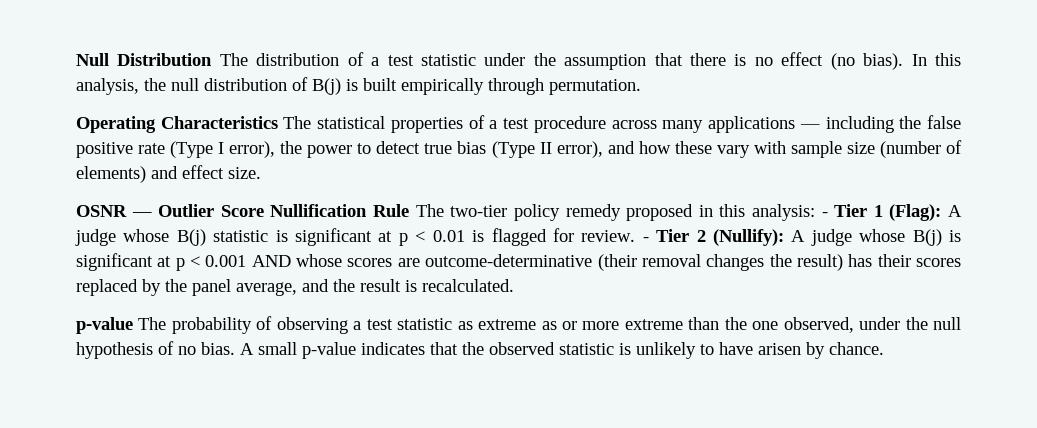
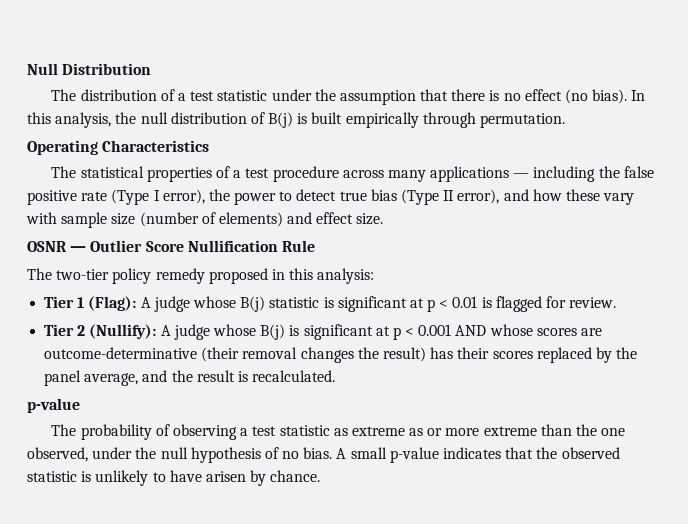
- Null Distribution The distribution of a test statistic under the assumption that there is no effect (no bias).
+ Null Distribution
+ The distribution of a test statistic under the assumption that there is no effect (no bias).
- Operating Characteristics The statistical properties of a test procedure across many applications — including the false positive rate (Type I error), the power to detect true bias (Type II error), and how these vary with sample size (number of elements) and effect size.
+ Operating Characteristics
+ The statistical properties of a test procedure across many applications — including the false positive rate (Type I error), the power to detect true bias (Type II error), and how these vary with sample size (number of elements) and effect size.
- OSNR — Outlier Score Nullification Rule The two-tier policy remedy proposed in this analysis: - Tier 1 (Flag):
+ OSNR — Outlier Score Nullification Rule
+ The two-tier policy remedy proposed in this analysis:
+ Tier 1 (Flag):
- A judge whose B(j) statistic is significant at p < 0.01 is flagged for review. - Tier 2 (Nullify):
+ A judge whose B(j) statistic is significant at p < 0.01 is flagged for review.
+ Tier 2 (Nullify):
  A judge whose B(j) is significant at p < 0.001 AND whose scores are outcome-determinative (their removal changes the result) has their scores replaced by the panel average, and the result is recalculated.
- p-value The probability of observing a test statistic as extreme as or more extreme than the one observed, under the null hypothesis of no bias.
+ p-value
+ The probability of observing a test statistic as extreme as or more extreme than the one observed, under the null hypothesis of no bias.

